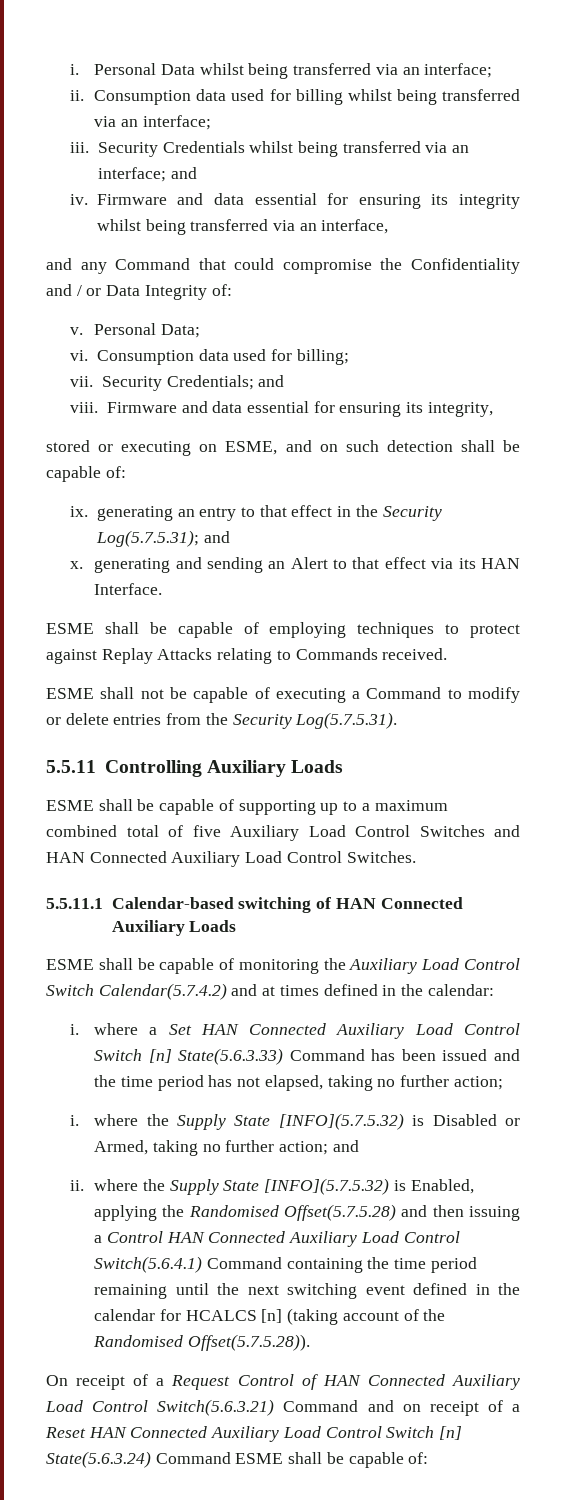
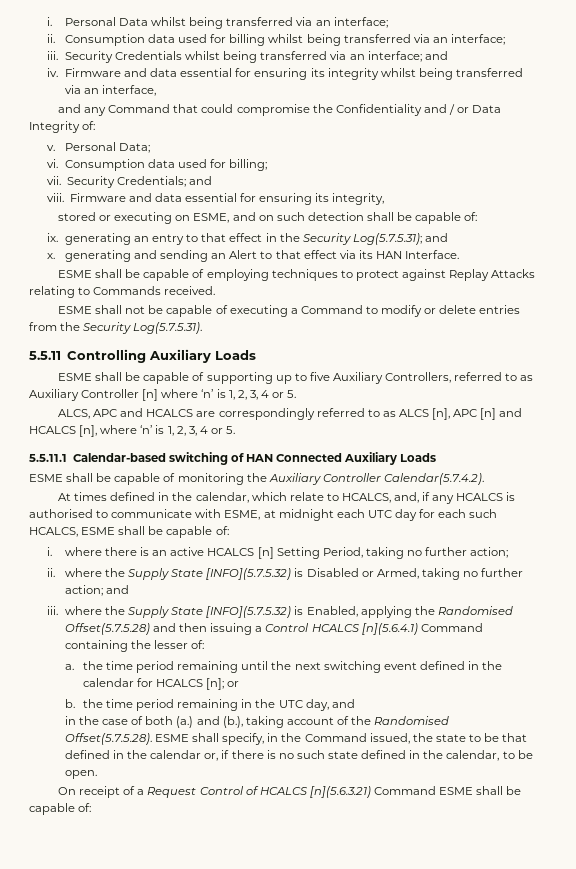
- ESME shall be capable of supporting up to a maximum combined total of five Auxiliary Load Control Switches and HAN Connected Auxiliary Load Control Switches.
+ ESME shall be capable of supporting up to five Auxiliary Controllers, referred to as Auxiliary Controller [n] where ‘n’ is 1, 2, 3, 4 or 5.
+ ALCS, APC and HCALCS are correspondingly referred to as ALCS [n], APC [n] and HCALCS [n], where ‘n’ is 1, 2, 3, 4 or 5.
- ESME shall be capable of monitoring the Auxiliary Load Control Switch Calendar(5.7.4.2) and at times defined in the calendar:
- i. where a Set HAN Connected Auxiliary Load Control Switch [n] State(5.6.3.33) Command has been issued and the time period has not elapsed, taking no further action;
+ ESME shall be capable of monitoring the Auxiliary Controller Calendar(5.7.4.2).
+ At times defined in the calendar, which relate to HCALCS, and, if any HCALCS is authorised to communicate with ESME, at midnight each UTC day for each such HCALCS, ESME shall be capable of:
+ i. where there is an active HCALCS [n] Setting Period, taking no further action;
- i. where the Supply State [INFO](5.7.5.32) is Disabled or Armed, taking no further action; and
+ ii. where the Supply State [INFO](5.7.5.32) is Disabled or Armed, taking no further action; and
- ii. where the Supply State [INFO](5.7.5.32) is Enabled, applying the Randomised Offset(5.7.5.28) and then issuing a Control HAN Connected Auxiliary Load Control Switch(5.6.4.1) Command containing the time period remaining until the next switching event defined in the calendar for HCALCS [n] (taking account of the Randomised Offset(5.7.5.28)).
+ iii. where the Supply State [INFO](5.7.5.32) is Enabled, applying the Randomised Offset(5.7.5.28) and then issuing a Control HCALCS [n](5.6.4.1) Command containing the lesser of:
+ a. the time period remaining until the next switching event defined in the calendar for HCALCS [n]; or
+ b. the time period remaining in the UTC day, and
+ in the case of both (a.) and (b.), taking account of the Randomised Offset(5.7.5.28). ESME shall specify, in the Command issued, the state to be that defined in the calendar or, if there is no such state defined in the calendar, to be open.
- On receipt of a Request Control of HAN Connected Auxiliary Load Control Switch(5.6.3.21) Command and on receipt of a Reset HAN Connected Auxiliary Load Control Switch [n] State(5.6.3.24) Command ESME shall be capable of:
+ On receipt of a Request Control of HCALCS [n](5.6.3.21) Command ESME shall be capable of:

